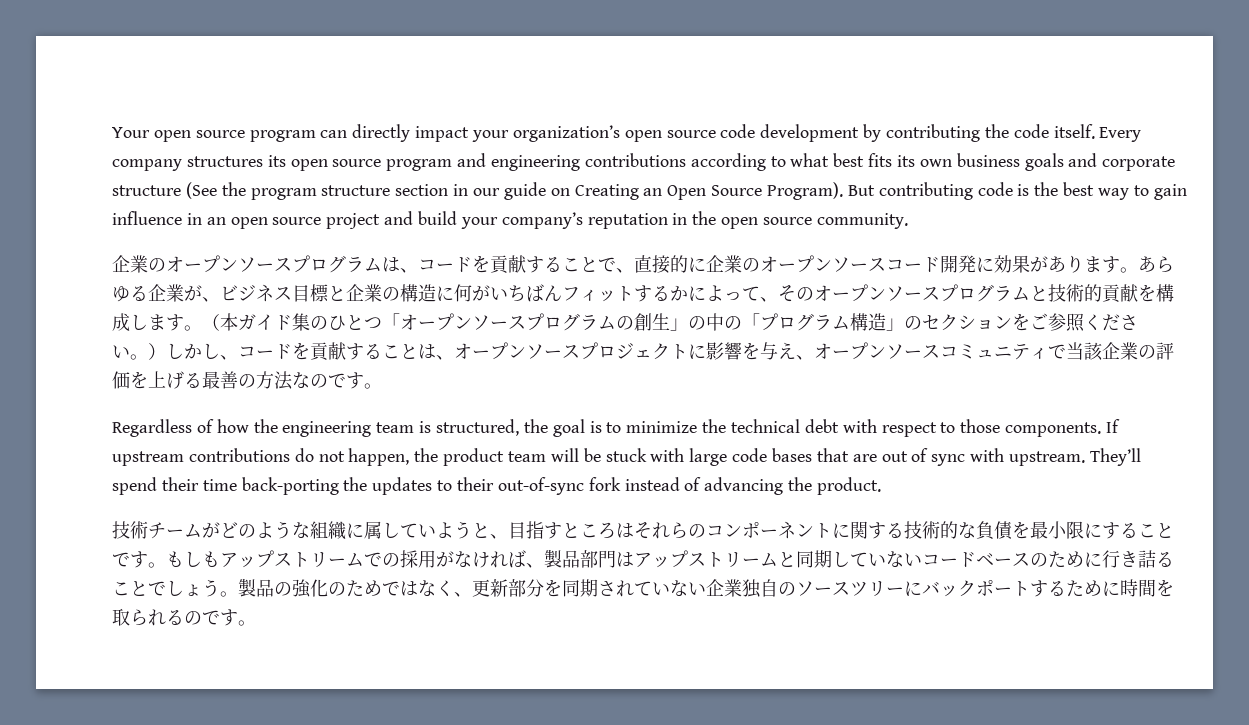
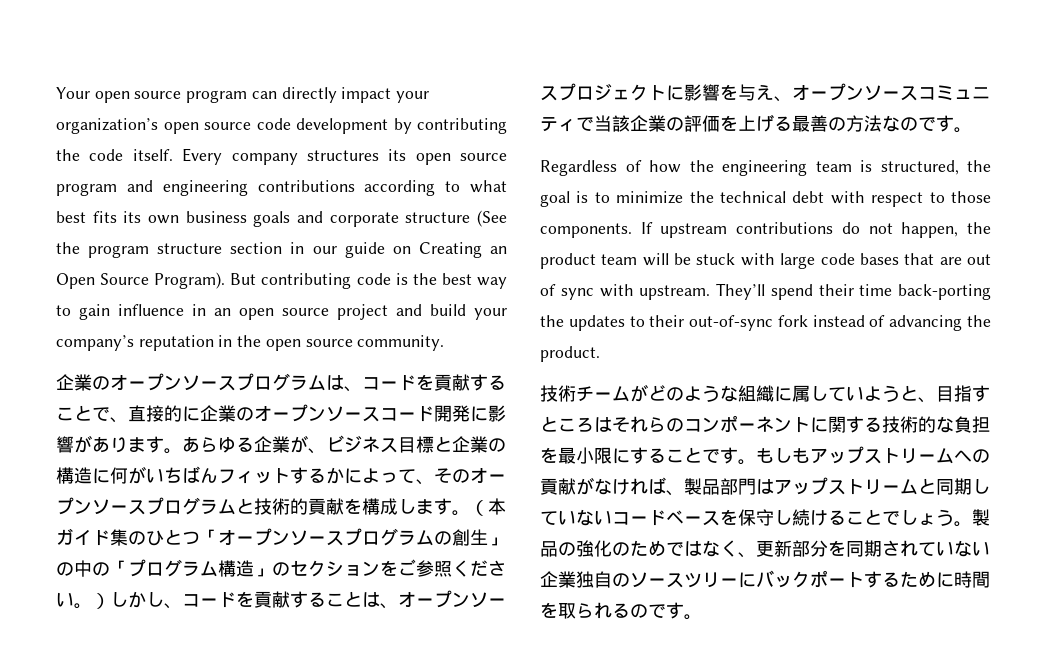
- 企業のオープンソースプログラムは、コードを貢献することで、直接的に企業のオープンソースコード開発に効果があります。
+ 企業のオープンソースプログラムは、コードを貢献することで、直接的に企業のオープンソースコード開発に影響があります。
- 技術チームがどのような組織に属していようと、目指すところはそれらのコンポーネントに関する技術的な負債を最小限にすることです。
+ 技術チームがどのような組織に属していようと、目指すところはそれらのコンポーネントに関する技術的な負担を最小限にすることです。
- もしもアップストリームでの採用がなければ、製品部門はアップストリームと同期していないコードベースのために行き詰ることでしょう。
+ もしもアップストリームへの貢献がなければ、製品部門はアップストリームと同期していないコードベースを保守し続けることでしょう。

